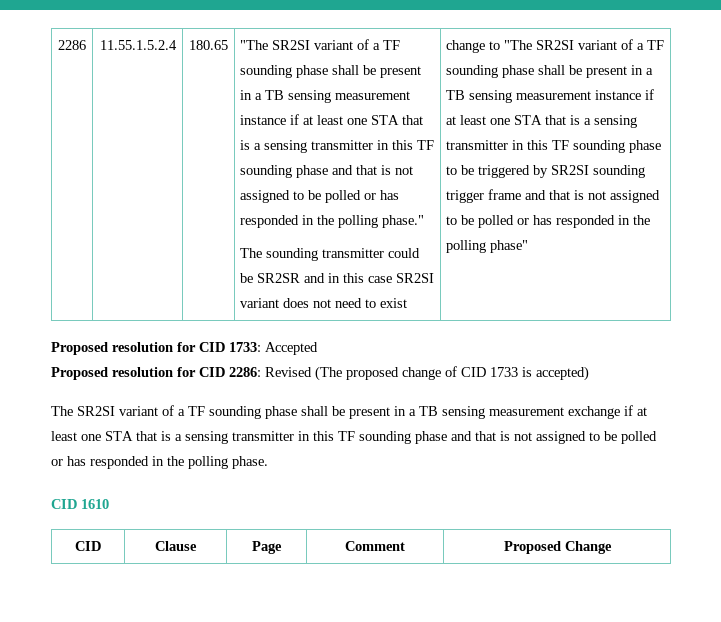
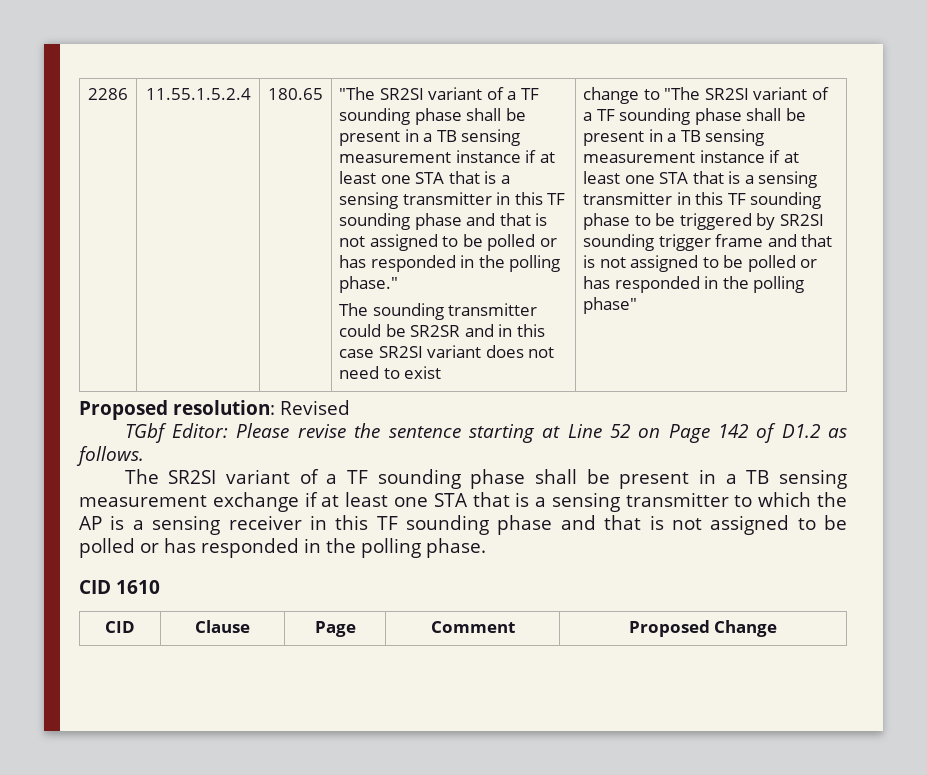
- Proposed resolution for CID 1733: Accepted
- Proposed resolution for CID 2286: Revised (The proposed change of CID 1733 is accepted)
+ Proposed resolution: Revised
+ TGbf Editor: Please revise the sentence starting at Line 52 on Page 142 of D1.2 as follows.
- The SR2SI variant of a TF sounding phase shall be present in a TB sensing measurement exchange if at least one STA that is a sensing transmitter in this TF sounding phase and that is not assigned to be polled or has responded in the polling phase.
+ The SR2SI variant of a TF sounding phase shall be present in a TB sensing measurement exchange if at least one STA that is a sensing transmitter to which the AP is a sensing receiver in this TF sounding phase and that is not assigned to be polled or has responded in the polling phase.

